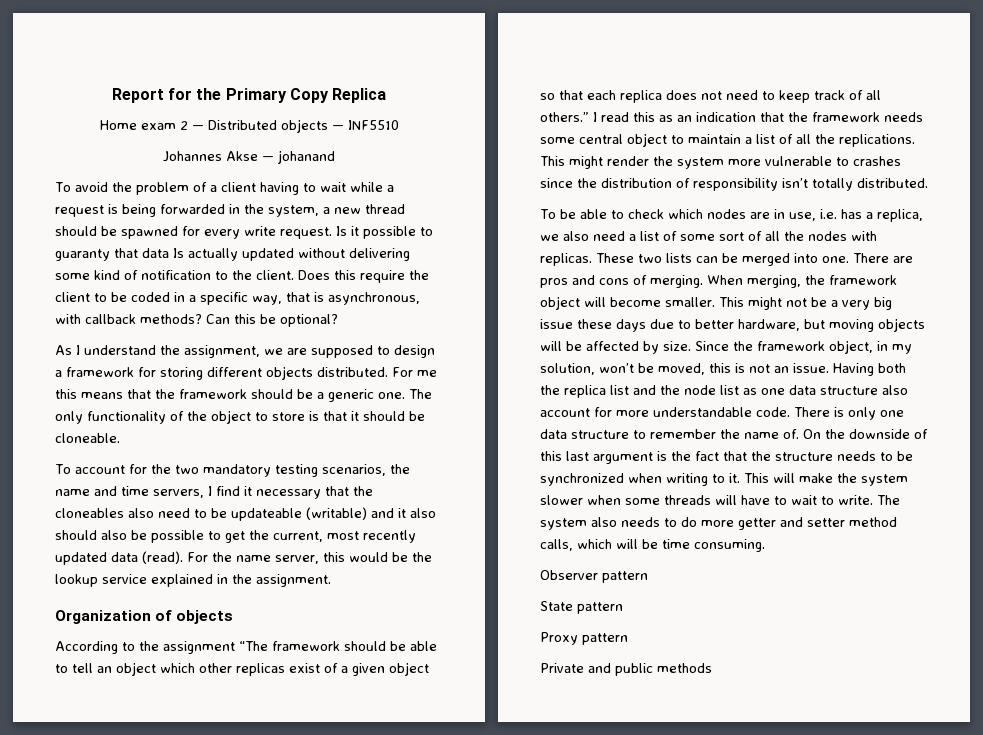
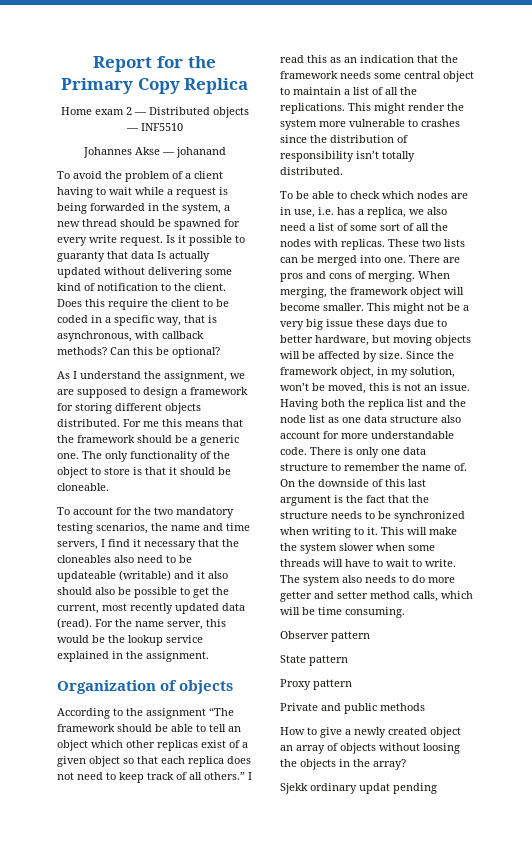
+ How to give a newly created object an array of objects without loosing the objects in the array?
+ Sjekk ordinary updat pending

